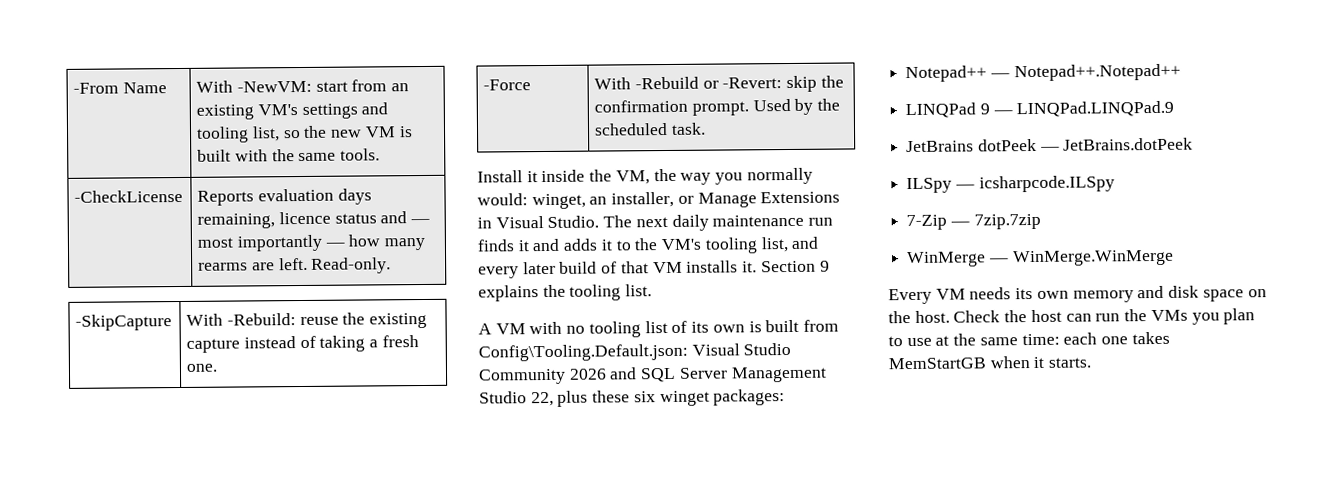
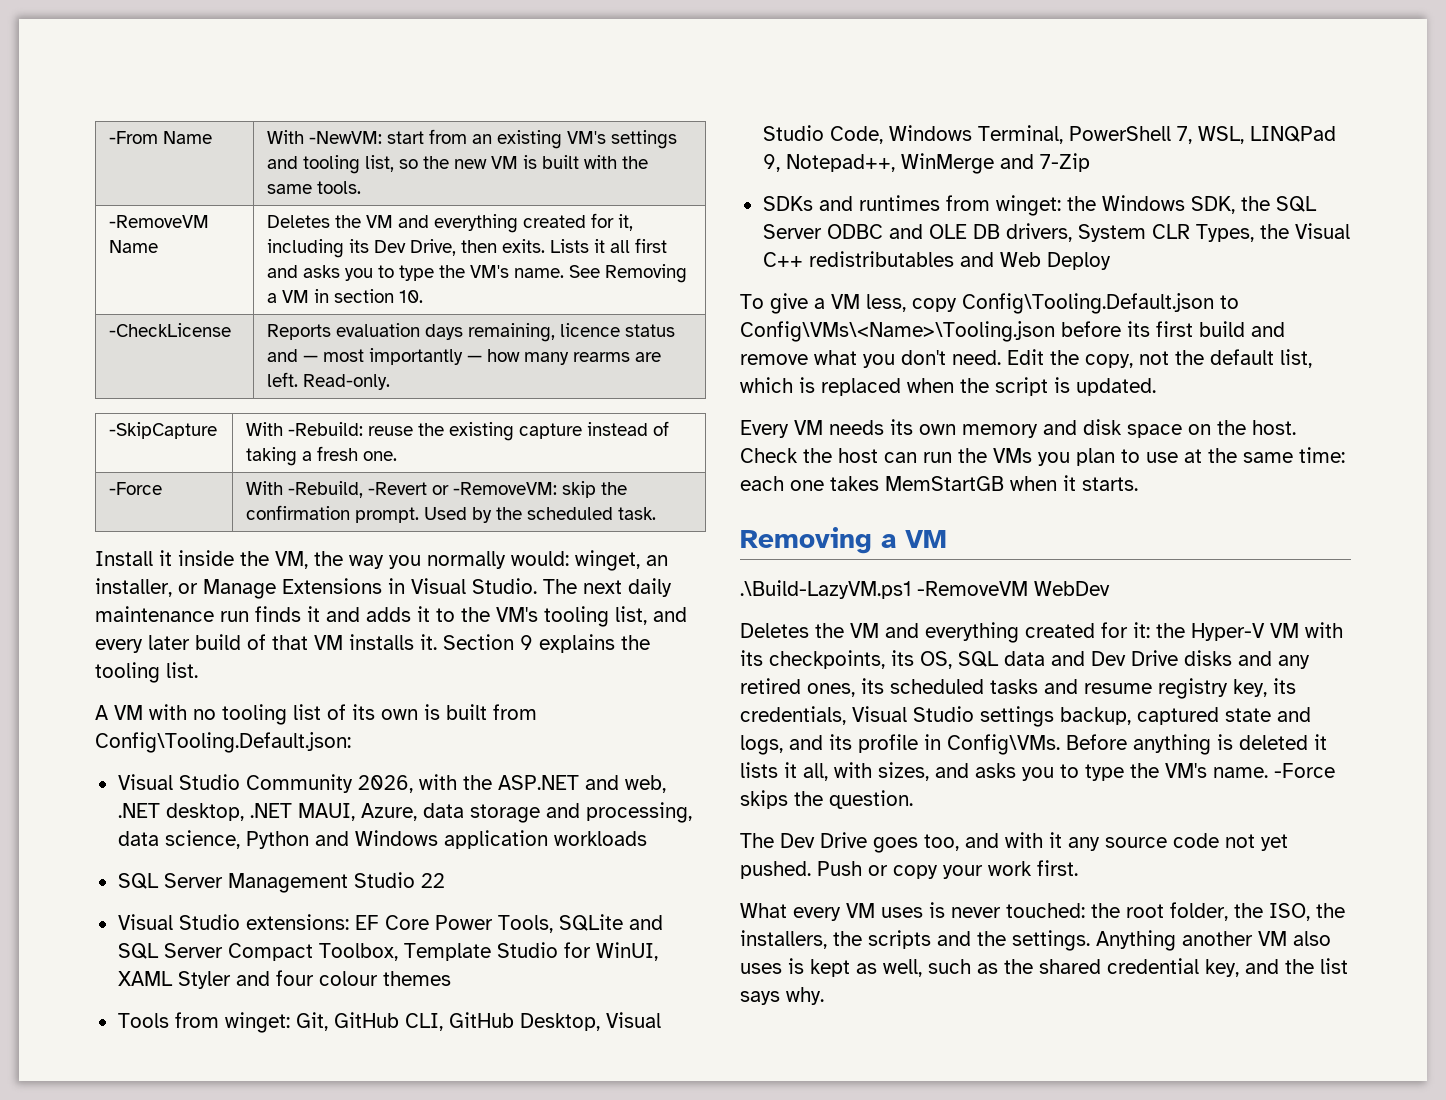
+ -RemoveVM Name | Deletes the VM and everything created for it, including its Dev Drive, then exits. Lists it all first and asks you to type the VM's name. See Removing a VM in section 10.
- -Force | With -Rebuild or -Revert: skip the confirmation prompt. Used by the scheduled task.
+ -Force | With -Rebuild, -Revert or -RemoveVM: skip the confirmation prompt. Used by the scheduled task.
- A VM with no tooling list of its own is built from Config\Tooling.Default.json: Visual Studio Community 2026 and SQL Server Management Studio 22, plus these six winget packages:
- Notepad++ — Notepad++.Notepad++
- LINQPad 9 — LINQPad.LINQPad.9
- JetBrains dotPeek — JetBrains.dotPeek
- ILSpy — icsharpcode.ILSpy
- 7-Zip — 7zip.7zip
- WinMerge — WinMerge.WinMerge
+ A VM with no tooling list of its own is built from Config\Tooling.Default.json:
+ Visual Studio Community 2026, with the ASP.NET and web, .NET desktop, .NET MAUI, Azure, data storage and processing, data science, Python and Windows application workloads
+ SQL Server Management Studio 22
+ Visual Studio extensions: EF Core Power Tools, SQLite and SQL Server Compact Toolbox, Template Studio for WinUI, XAML Styler and four colour themes
+ Tools from winget: Git, GitHub CLI, GitHub Desktop, Visual Studio Code, Windows Terminal, PowerShell 7, WSL, LINQPad 9, Notepad++, WinMerge and 7-Zip
+ SDKs and runtimes from winget: the Windows SDK, the SQL Server ODBC and OLE DB drivers, System CLR Types, the Visual C++ redistributables and Web Deploy
+ To give a VM less, copy Config\Tooling.Default.json to Config\VMs\<Name>\Tooling.json before its first build and remove what you don't need. Edit the copy, not the default list, which is replaced when the script is updated.
  Check the host can run the VMs you plan to use at the same time: each one takes MemStartGB when it starts.
+ Removing a VM
+ .\Build-LazyVM.ps1 -RemoveVM WebDev
+ Deletes the VM and everything created for it: the Hyper-V VM with its checkpoints, its OS, SQL data and Dev Drive disks and any retired ones, its scheduled tasks and resume registry key, its credentials, Visual Studio settings backup, captured state and logs, and its profile in Config\VMs. Before anything is deleted it lists it all, with sizes, and asks you to type the VM's name. -Force skips the question.
+ The Dev Drive goes too, and with it any source code not yet pushed. Push or copy your work first.
+ What every VM uses is never touched: the root folder, the ISO, the installers, the scripts and the settings. Anything another VM also uses is kept as well, such as the shared credential key, and the list says why.

